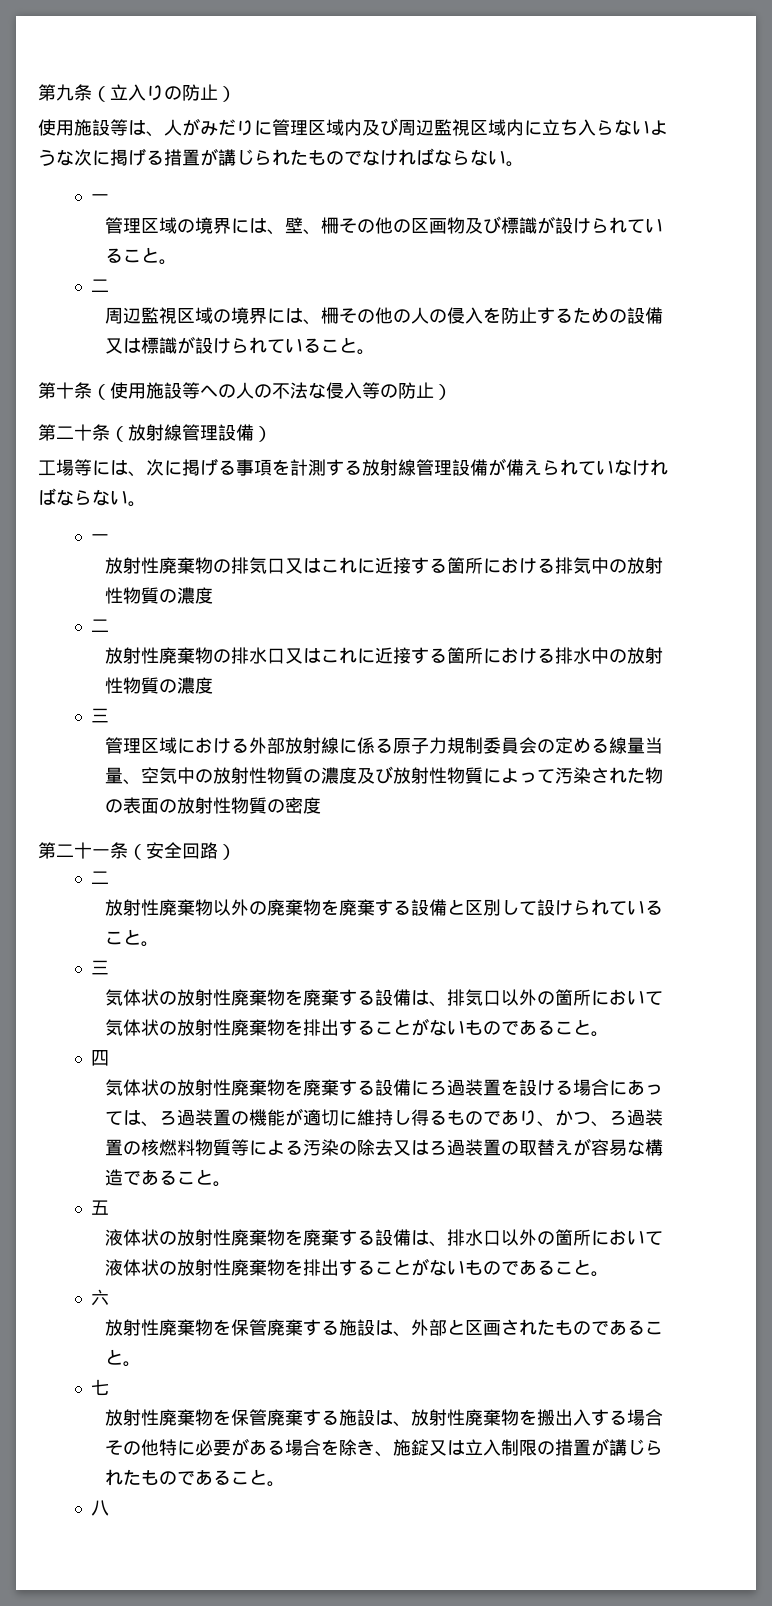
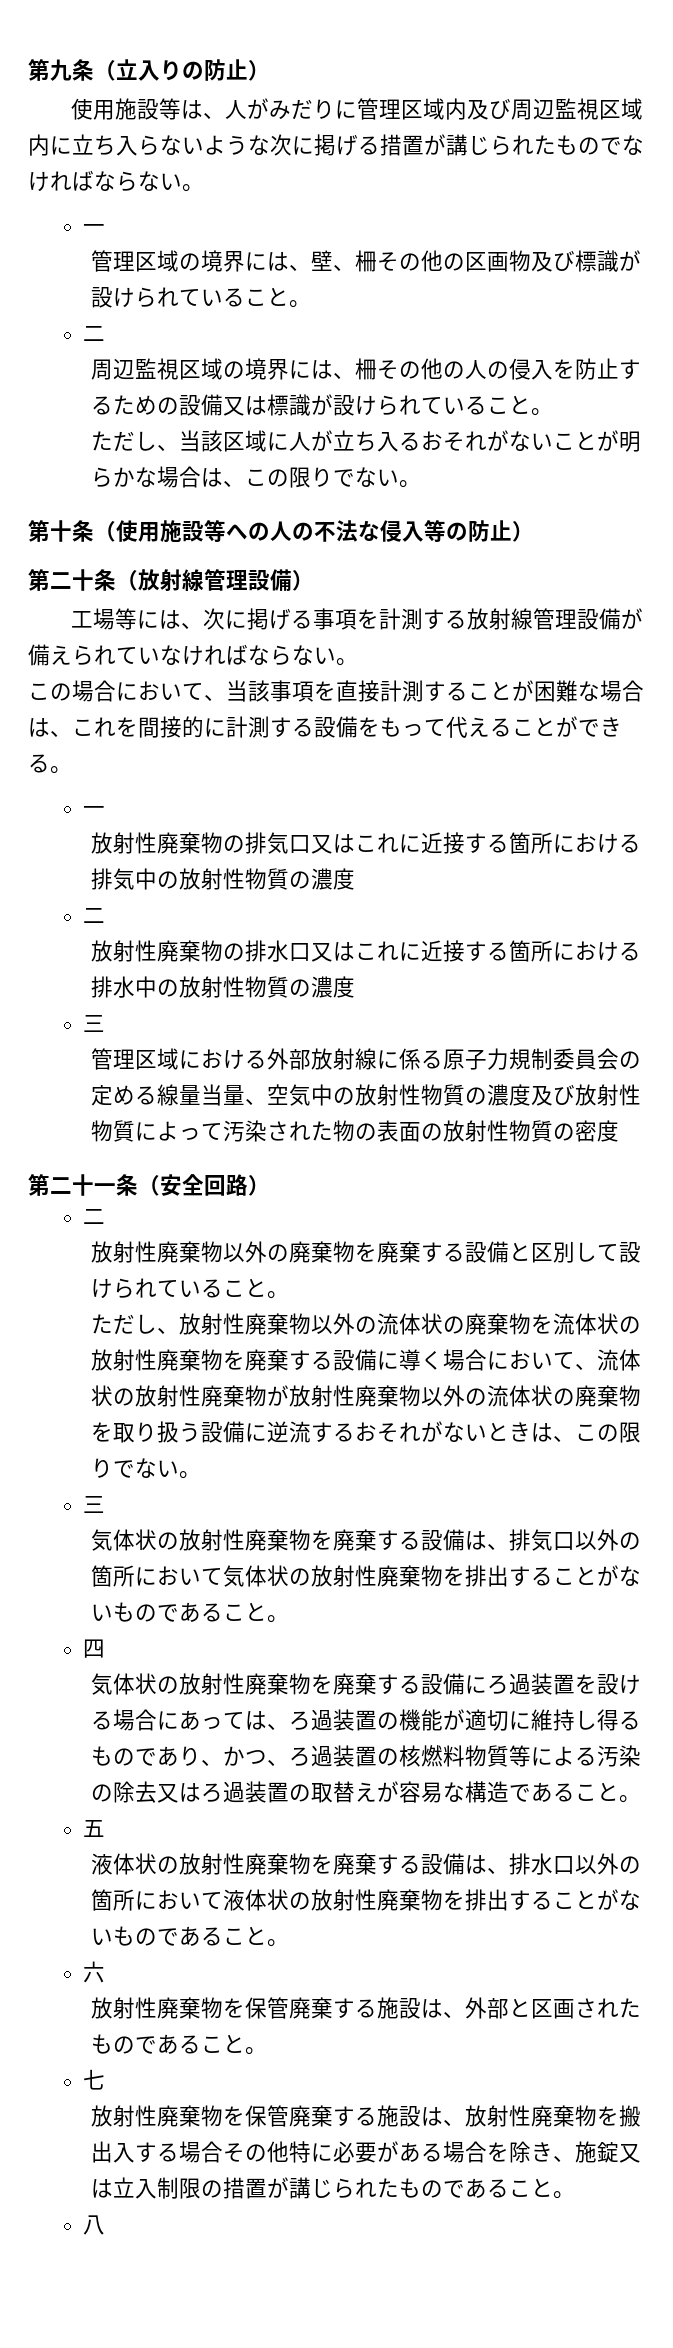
+ ただし、当該区域に人が立ち入るおそれがないことが明らかな場合は、この限りでない。
+ この場合において、当該事項を直接計測することが困難な場合は、これを間接的に計測する設備をもって代えることができる。
+ ただし、放射性廃棄物以外の流体状の廃棄物を流体状の放射性廃棄物を廃棄する設備に導く場合において、流体状の放射性廃棄物が放射性廃棄物以外の流体状の廃棄物を取り扱う設備に逆流するおそれがないときは、この限りでない。

